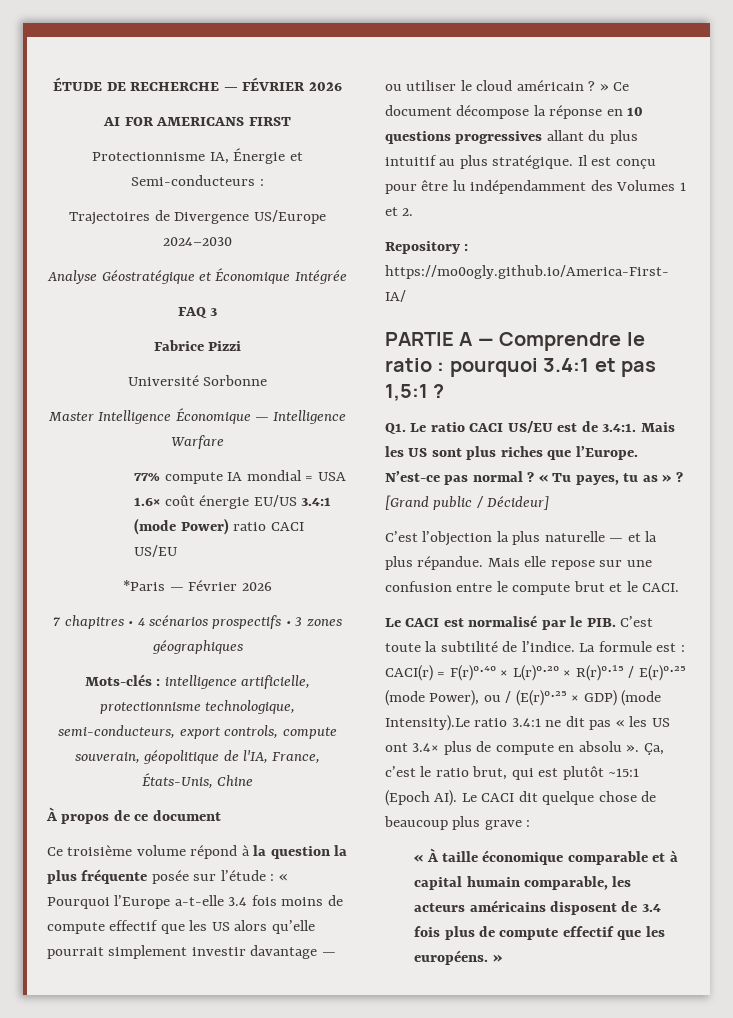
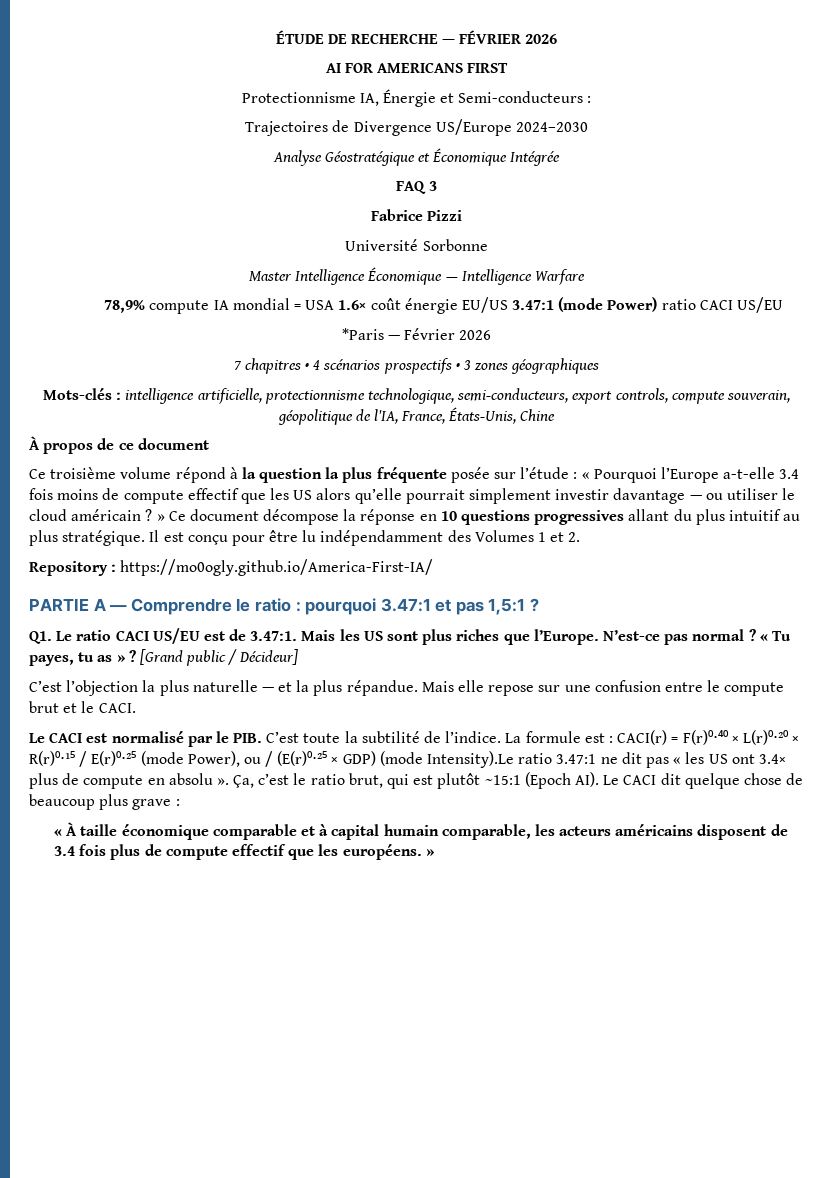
- 77% compute IA mondial = USA 1.6× coût énergie EU/US 3.4:1 (mode Power) ratio CACI US/EU
+ 78,9% compute IA mondial = USA 1.6× coût énergie EU/US 3.47:1 (mode Power) ratio CACI US/EU
- PARTIE A — Comprendre le ratio : pourquoi 3.4:1 et pas 1,5:1 ?
+ PARTIE A — Comprendre le ratio : pourquoi 3.47:1 et pas 1,5:1 ?
- Q1. Le ratio CACI US/EU est de 3.4:1. Mais les US sont plus riches que l’Europe.
+ Q1. Le ratio CACI US/EU est de 3.47:1. Mais les US sont plus riches que l’Europe.
- La formule est : CACI(r) = F(r)⁰⋅⁴⁰ × L(r)⁰⋅²⁰ × R(r)⁰⋅¹⁵ / E(r)⁰⋅²⁵ (mode Power), ou / (E(r)⁰⋅²⁵ × GDP) (mode Intensity).Le ratio 3.4:1 ne dit pas « les US ont 3.4× plus de compute en absolu ».
+ La formule est : CACI(r) = F(r)⁰⋅⁴⁰ × L(r)⁰⋅²⁰ × R(r)⁰⋅¹⁵ / E(r)⁰⋅²⁵ (mode Power), ou / (E(r)⁰⋅²⁵ × GDP) (mode Intensity).Le ratio 3.47:1 ne dit pas « les US ont 3.4× plus de compute en absolu ».

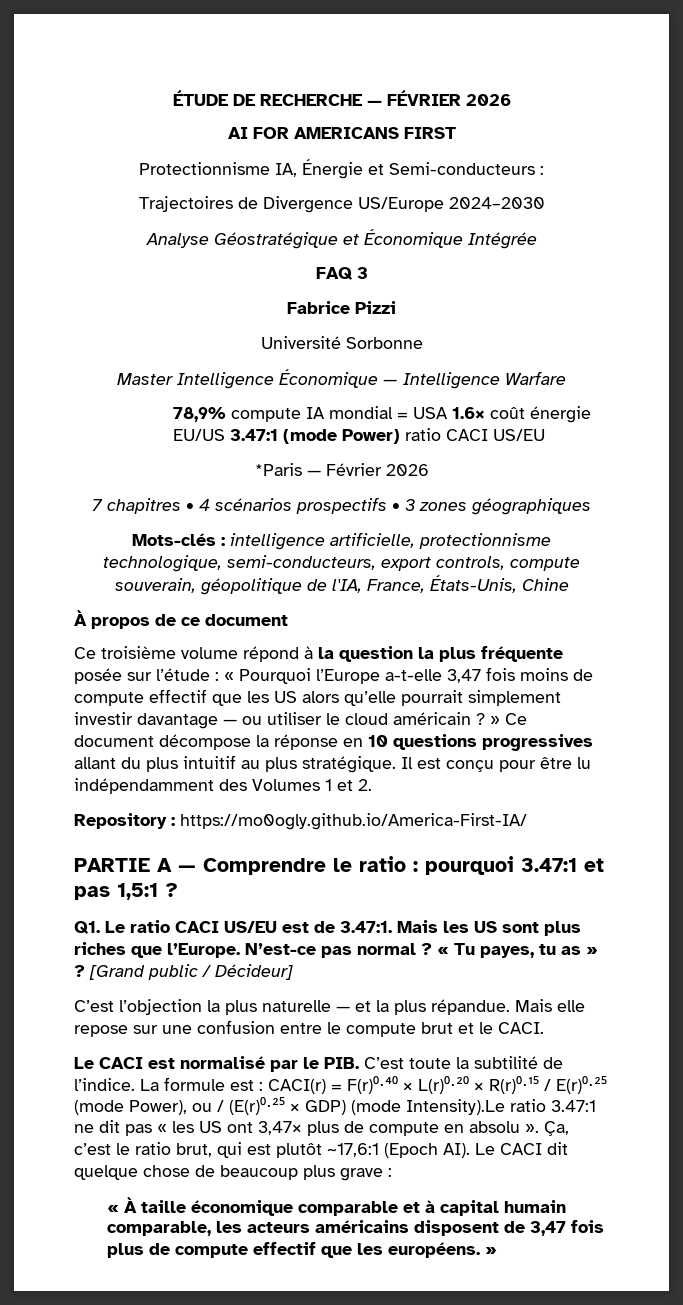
- Ce troisième volume répond à la question la plus fréquente posée sur l’étude : « Pourquoi l’Europe a-t-elle 3.4 fois moins de compute effectif que les US alors qu’elle pourrait simplement investir davantage — ou utiliser le cloud américain ? » Ce document décompose la réponse en 10 questions progressives allant du plus intuitif au plus stratégique.
+ Ce troisième volume répond à la question la plus fréquente posée sur l’étude : « Pourquoi l’Europe a-t-elle 3,47 fois moins de compute effectif que les US alors qu’elle pourrait simplement investir davantage — ou utiliser le cloud américain ? » Ce document décompose la réponse en 10 questions progressives allant du plus intuitif au plus stratégique.
- La formule est : CACI(r) = F(r)⁰⋅⁴⁰ × L(r)⁰⋅²⁰ × R(r)⁰⋅¹⁵ / E(r)⁰⋅²⁵ (mode Power), ou / (E(r)⁰⋅²⁵ × GDP) (mode Intensity).Le ratio 3.47:1 ne dit pas « les US ont 3.4× plus de compute en absolu ».
+ La formule est : CACI(r) = F(r)⁰⋅⁴⁰ × L(r)⁰⋅²⁰ × R(r)⁰⋅¹⁵ / E(r)⁰⋅²⁵ (mode Power), ou / (E(r)⁰⋅²⁵ × GDP) (mode Intensity).Le ratio 3.47:1 ne dit pas « les US ont 3,47× plus de compute en absolu ».
- Ça, c’est le ratio brut, qui est plutôt ~15:1 (Epoch AI). Le CACI dit quelque chose de beaucoup plus grave :
+ Ça, c’est le ratio brut, qui est plutôt ~17,6:1 (Epoch AI). Le CACI dit quelque chose de beaucoup plus grave :
- « À taille économique comparable et à capital humain comparable, les acteurs américains disposent de 3.4 fois plus de compute effectif que les européens. »
+ « À taille économique comparable et à capital humain comparable, les acteurs américains disposent de 3,47 fois plus de compute effectif que les européens. »

